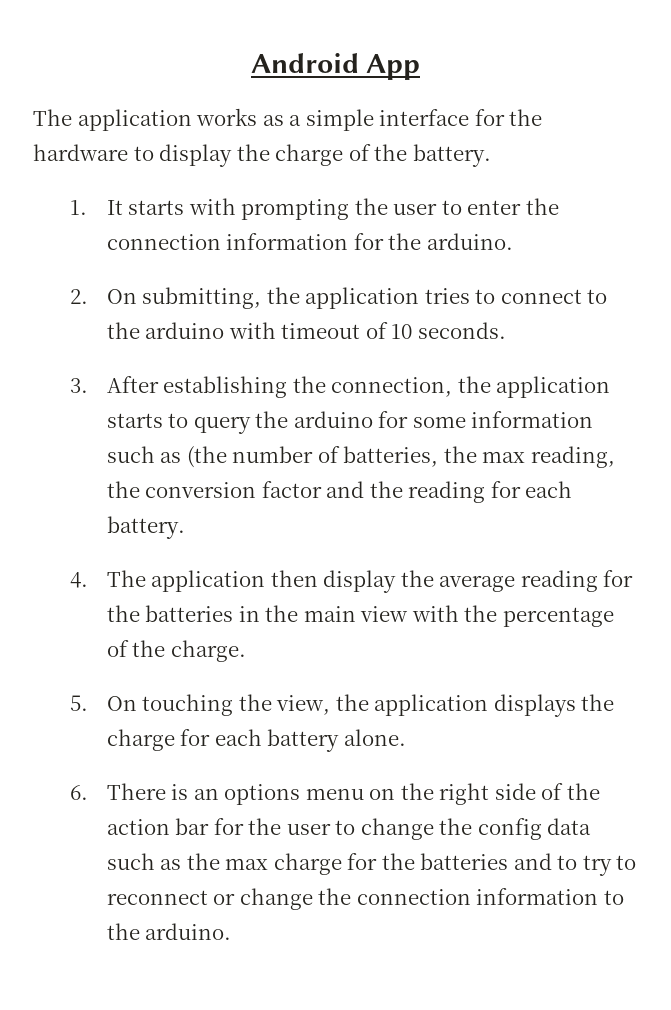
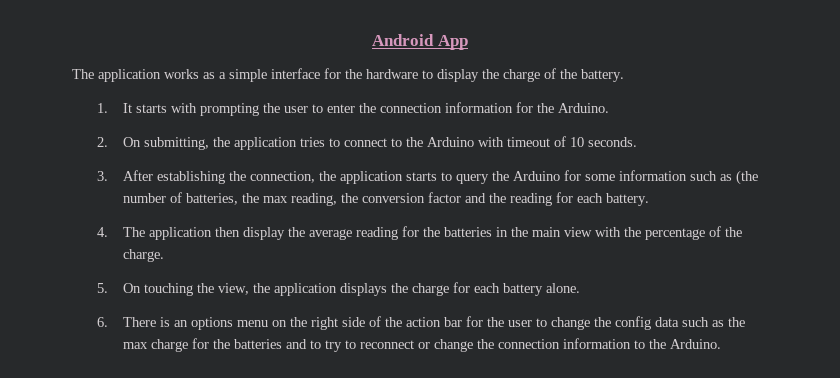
- 1. It starts with prompting the user to enter the connection information for the arduino.
+ 1. It starts with prompting the user to enter the connection information for the Arduino.
- 2. On submitting, the application tries to connect to the arduino with timeout of 10 seconds.
+ 2. On submitting, the application tries to connect to the Arduino with timeout of 10 seconds.
- 3. After establishing the connection, the application starts to query the arduino for some information such as (the number of batteries, the max reading, the conversion factor and the reading for each battery.
+ 3. After establishing the connection, the application starts to query the Arduino for some information such as (the number of batteries, the max reading, the conversion factor and the reading for each battery.
- 6. There is an options menu on the right side of the action bar for the user to change the config data such as the max charge for the batteries and to try to reconnect or change the connection information to the arduino.
+ 6. There is an options menu on the right side of the action bar for the user to change the config data such as the max charge for the batteries and to try to reconnect or change the connection information to the Arduino.

